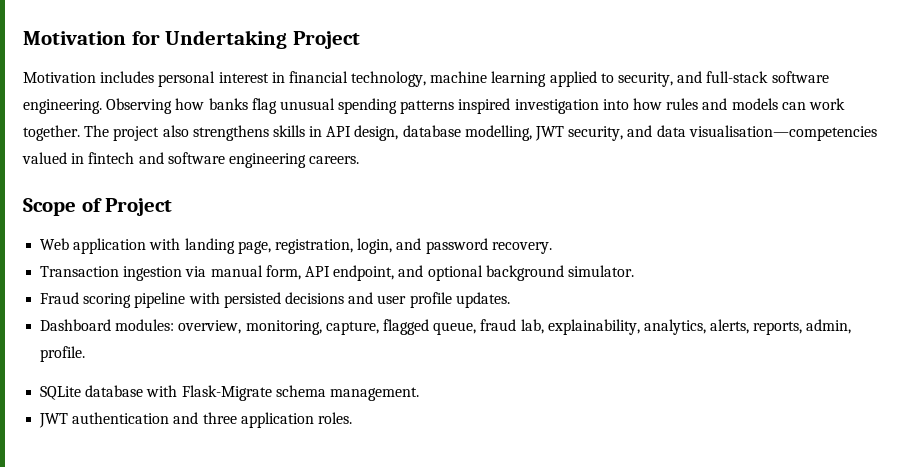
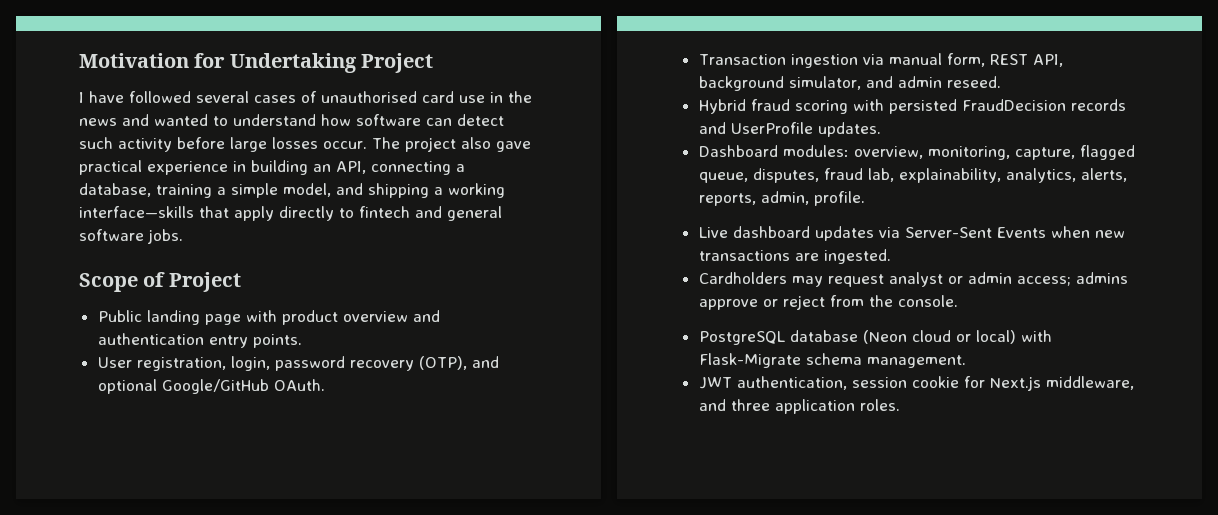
- Motivation includes personal interest in financial technology, machine learning applied to security, and full-stack software engineering. Observing how banks flag unusual spending patterns inspired investigation into how rules and models can work together. The project also strengthens skills in API design, database modelling, JWT security, and data visualisation—competencies valued in fintech and software engineering careers.
+ I have followed several cases of unauthorised card use in the news and wanted to understand how software can detect such activity before large losses occur. The project also gave practical experience in building an API, connecting a database, training a simple model, and shipping a working interface—skills that apply directly to fintech and general software jobs.
  Scope of Project
- Web application with landing page, registration, login, and password recovery.
+ Public landing page with product overview and authentication entry points.
+ User registration, login, password recovery (OTP), and optional Google/GitHub OAuth.
- Transaction ingestion via manual form, API endpoint, and optional background simulator.
- Fraud scoring pipeline with persisted decisions and user profile updates.
+ Transaction ingestion via manual form, REST API, background simulator, and admin reseed.
+ Hybrid fraud scoring with persisted FraudDecision records and UserProfile updates.
- Dashboard modules: overview, monitoring, capture, flagged queue, fraud lab, explainability, analytics, alerts, reports, admin, profile.
+ Dashboard modules: overview, monitoring, capture, flagged queue, disputes, fraud lab, explainability, analytics, alerts, reports, admin, profile.
- SQLite database with Flask-Migrate schema management.
+ Live dashboard updates via Server-Sent Events when new transactions are ingested.
+ Cardholders may request analyst or admin access; admins approve or reject from the console.
+ PostgreSQL database (Neon cloud or local) with Flask-Migrate schema management.
- JWT authentication and three application roles.
+ JWT authentication, session cookie for Next.js middleware, and three application roles.

